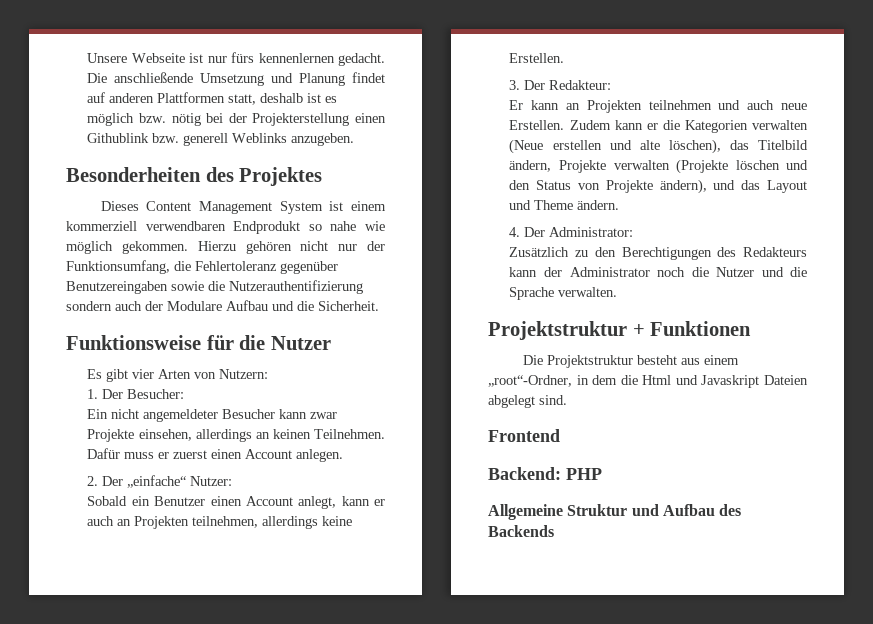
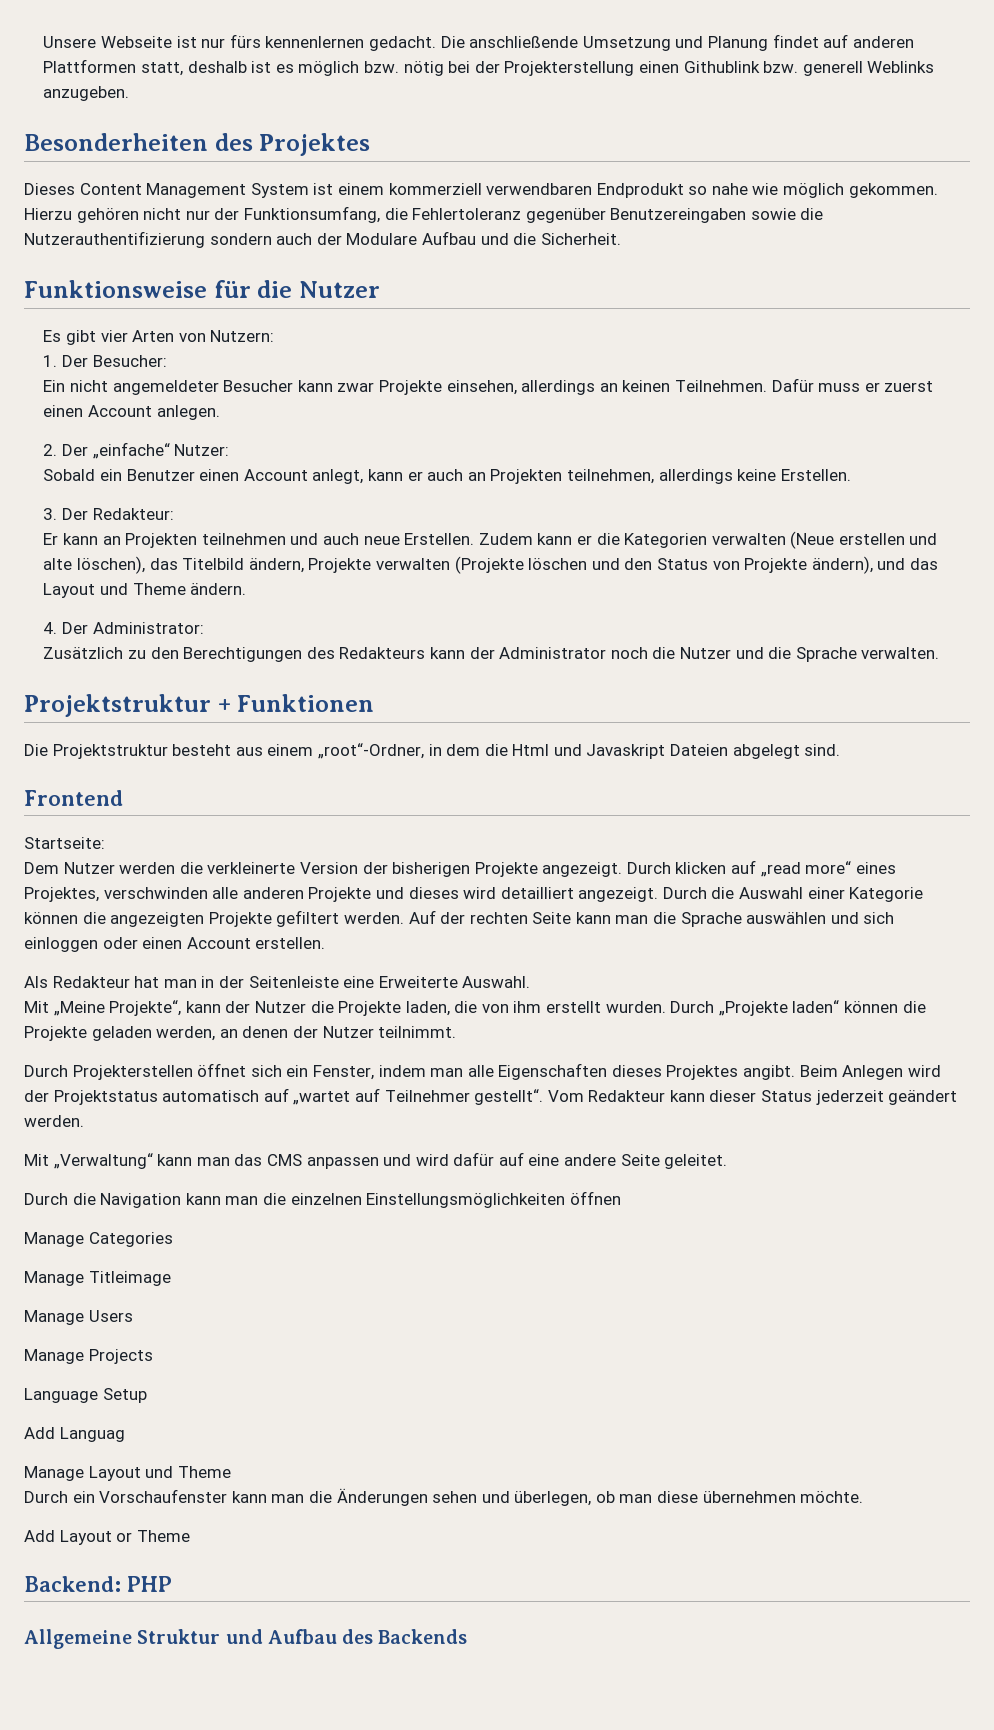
+ Startseite:
+ Dem Nutzer werden die verkleinerte Version der bisherigen Projekte angezeigt. Durch klicken auf „read more“ eines Projektes, verschwinden alle anderen Projekte und dieses wird detailliert angezeigt. Durch die Auswahl einer Kategorie können die angezeigten Projekte gefiltert werden. Auf der rechten Seite kann man die Sprache auswählen und sich einloggen oder einen Account erstellen.
+ Als Redakteur hat man in der Seitenleiste eine Erweiterte Auswahl.
+ Mit „Meine Projekte“, kann der Nutzer die Projekte laden, die von ihm erstellt wurden. Durch „Projekte laden“ können die Projekte geladen werden, an denen der Nutzer teilnimmt.
+ Durch Projekterstellen öffnet sich ein Fenster, indem man alle Eigenschaften dieses Projektes angibt. Beim Anlegen wird der Projektstatus automatisch auf „wartet auf Teilnehmer gestellt“. Vom Redakteur kann dieser Status jederzeit geändert werden.
+ Mit „Verwaltung“ kann man das CMS anpassen und wird dafür auf eine andere Seite geleitet.
+ Durch die Navigation kann man die einzelnen Einstellungsmöglichkeiten öffnen
+ Manage Categories
+ Manage Titleimage
+ Manage Users
+ Manage Projects
+ Language Setup
+ Add Languag
+ Manage Layout und Theme
+ Durch ein Vorschaufenster kann man die Änderungen sehen und überlegen, ob man diese übernehmen möchte.
+ Add Layout or Theme

